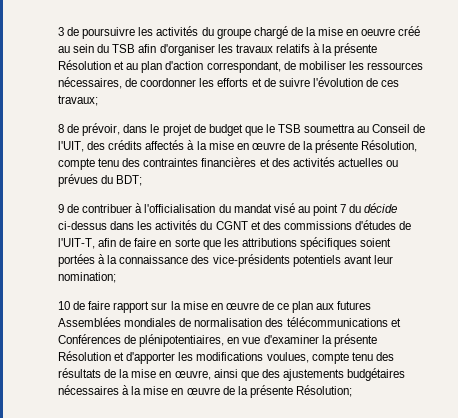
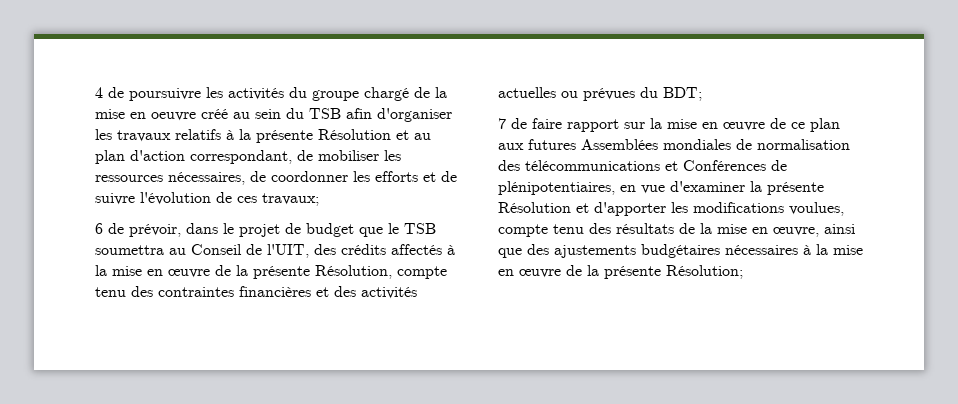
- 3 de poursuivre les activités du groupe chargé de la mise en oeuvre créé au sein du TSB afin d'organiser les travaux relatifs à la présente Résolution et au plan d'action correspondant, de mobiliser les ressources nécessaires, de coordonner les efforts et de suivre l'évolution de ces travaux;
+ 4 de poursuivre les activités du groupe chargé de la mise en oeuvre créé au sein du TSB afin d'organiser les travaux relatifs à la présente Résolution et au plan d'action correspondant, de mobiliser les ressources nécessaires, de coordonner les efforts et de suivre l'évolution de ces travaux;
- 8 de prévoir, dans le projet de budget que le TSB soumettra au Conseil de l'UIT, des crédits affectés à la mise en œuvre de la présente Résolution, compte tenu des contraintes financières et des activités actuelles ou prévues du BDT;
+ 6 de prévoir, dans le projet de budget que le TSB soumettra au Conseil de l'UIT, des crédits affectés à la mise en œuvre de la présente Résolution, compte tenu des contraintes financières et des activités actuelles ou prévues du BDT;
- 9 de contribuer à l'officialisation du mandat visé au point 7 du décide ci-dessus dans les activités du CGNT et des commissions d'études de l'UIT-T, afin de faire en sorte que les attributions spécifiques soient portées à la connaissance des vice-présidents potentiels avant leur nomination;
- 10 de faire rapport sur la mise en œuvre de ce plan aux futures Assemblées mondiales de normalisation des télécommunications et Conférences de plénipotentiaires, en vue d'examiner la présente Résolution et d'apporter les modifications voulues, compte tenu des résultats de la mise en œuvre, ainsi que des ajustements budgétaires nécessaires à la mise en œuvre de la présente Résolution;
+ 7 de faire rapport sur la mise en œuvre de ce plan aux futures Assemblées mondiales de normalisation des télécommunications et Conférences de plénipotentiaires, en vue d'examiner la présente Résolution et d'apporter les modifications voulues, compte tenu des résultats de la mise en œuvre, ainsi que des ajustements budgétaires nécessaires à la mise en œuvre de la présente Résolution;

